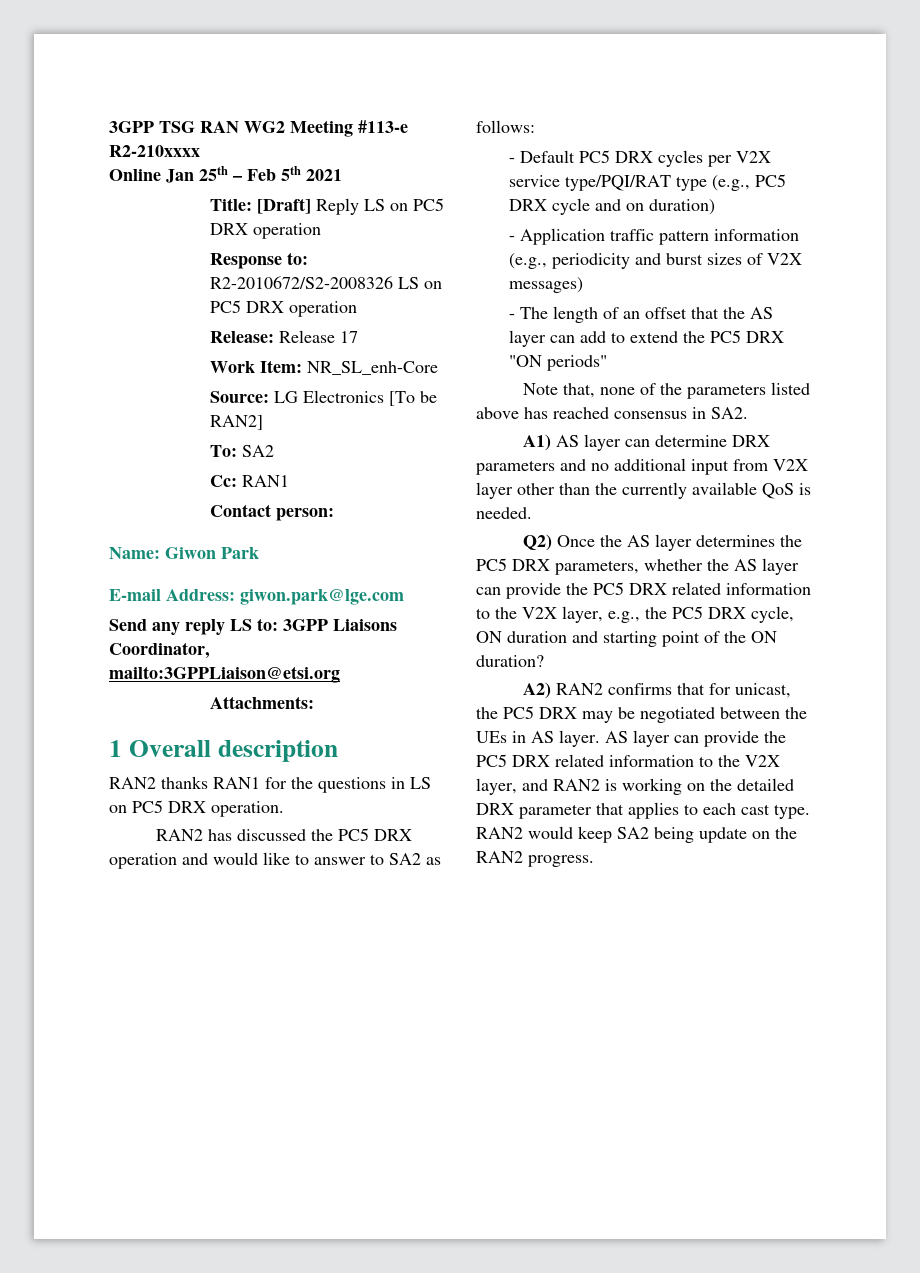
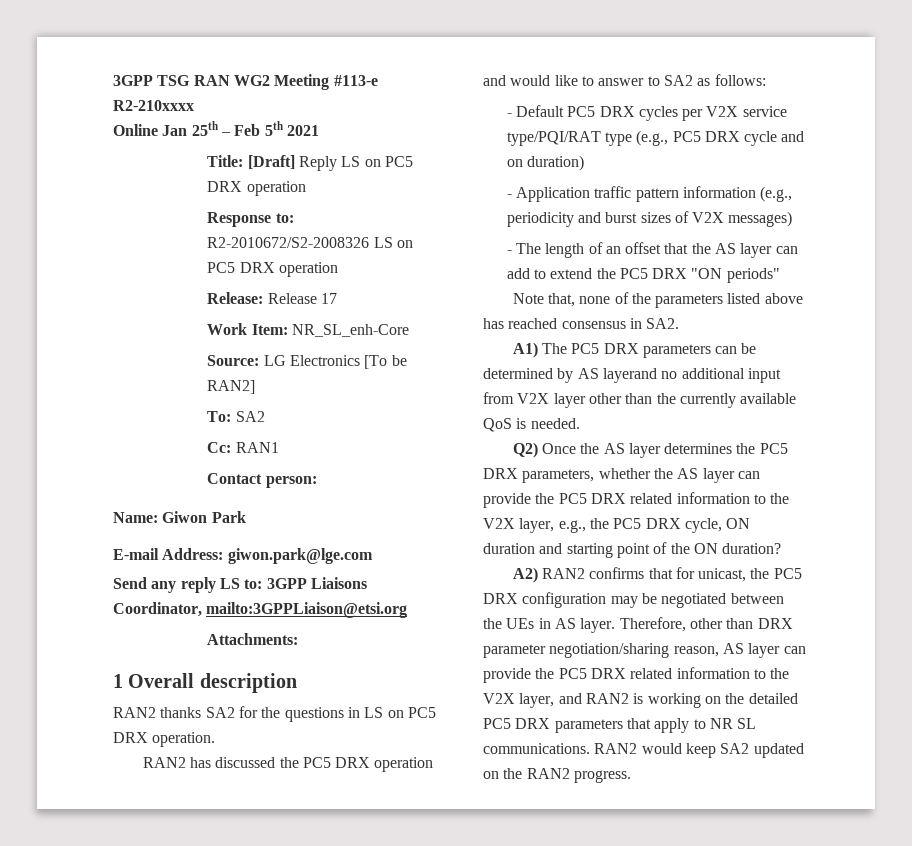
- RAN2 thanks RAN1 for the questions in LS on PC5 DRX operation.
+ RAN2 thanks SA2 for the questions in LS on PC5 DRX operation.
- A1) AS layer can determine DRX parameters and no additional input from V2X layer other than the currently available QoS is needed.
+ A1) The PC5 DRX parameters can be determined by AS layerand no additional input from V2X layer other than the currently available QoS is needed.
- A2) RAN2 confirms that for unicast, the PC5 DRX may be negotiated between the UEs in AS layer.
+ A2) RAN2 confirms that for unicast, the PC5 DRX configuration may be negotiated between the UEs in AS layer.
- AS layer can provide the PC5 DRX related information to the V2X layer, and RAN2 is working on the detailed DRX parameter that applies to each cast type.
+ Therefore, other than DRX parameter negotiation/sharing reason, AS layer can provide the PC5 DRX related information to the V2X layer, and RAN2 is working on the detailed PC5 DRX parameters that apply to NR SL communications.
- RAN2 would keep SA2 being update on the RAN2 progress.
+ RAN2 would keep SA2 updated on the RAN2 progress.

